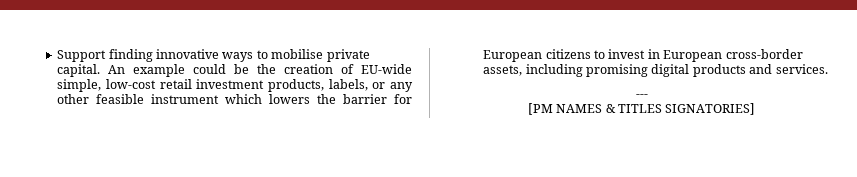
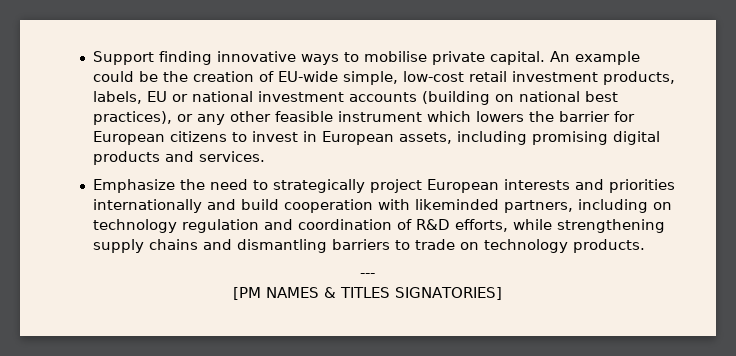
- An example could be the creation of EU-wide simple, low-cost retail investment products, labels, or any other feasible instrument which lowers the barrier for European citizens to invest in European cross-border assets, including promising digital products and services.
+ An example could be the creation of EU-wide simple, low-cost retail investment products, labels, EU or national investment accounts (building on national best practices), or any other feasible instrument which lowers the barrier for European citizens to invest in European assets, including promising digital products and services.
+ Emphasize the need to strategically project European interests and priorities internationally and build cooperation with likeminded partners, including on technology regulation and coordination of R&D efforts, while strengthening supply chains and dismantling barriers to trade on technology products.

